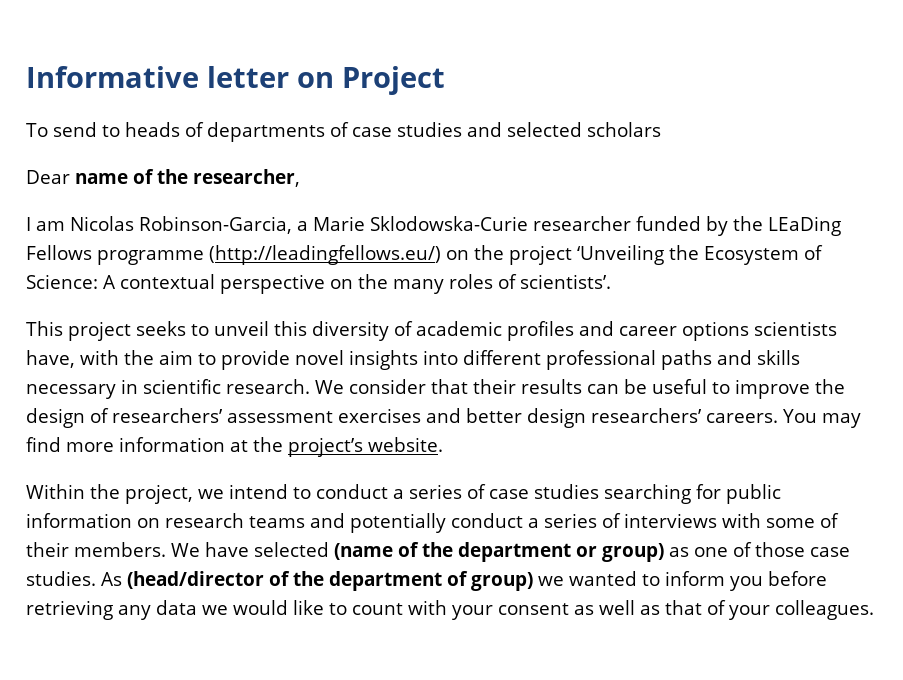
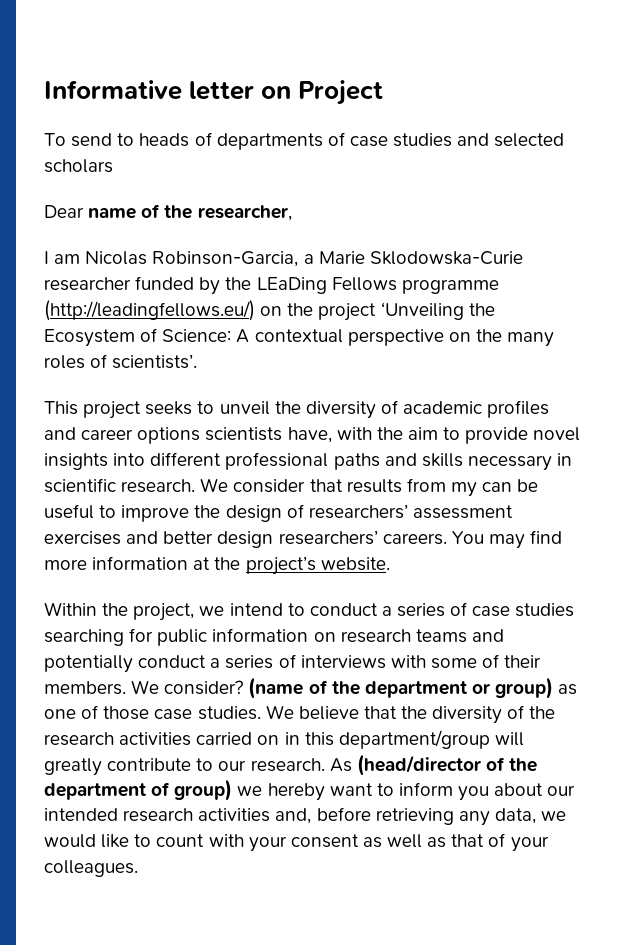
- This project seeks to unveil this diversity of academic profiles and career options scientists have, with the aim to provide novel insights into different professional paths and skills necessary in scientific research.
+ This project seeks to unveil the diversity of academic profiles and career options scientists have, with the aim to provide novel insights into different professional paths and skills necessary in scientific research.
- We consider that their results can be useful to improve the design of researchers’ assessment exercises and better design researchers’ careers.
+ We consider that results from my can be useful to improve the design of researchers’ assessment exercises and better design researchers’ careers.
- We have selected (name of the department or group) as one of those case studies.
+ We consider? (name of the department or group) as one of those case studies.
+ We believe that the diversity of the research activities carried on in this department/group will greatly contribute to our research.
- As (head/director of the department of group) we wanted to inform you before retrieving any data we would like to count with your consent as well as that of your colleagues.
+ As (head/director of the department of group) we hereby want to inform you about our intended research activities and, before retrieving any data, we would like to count with your consent as well as that of your colleagues.

